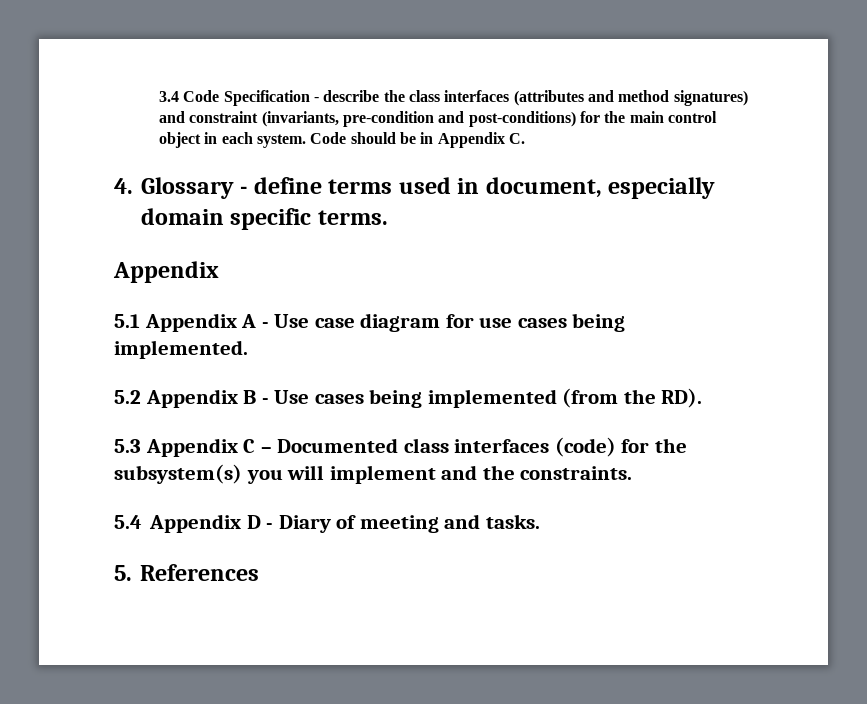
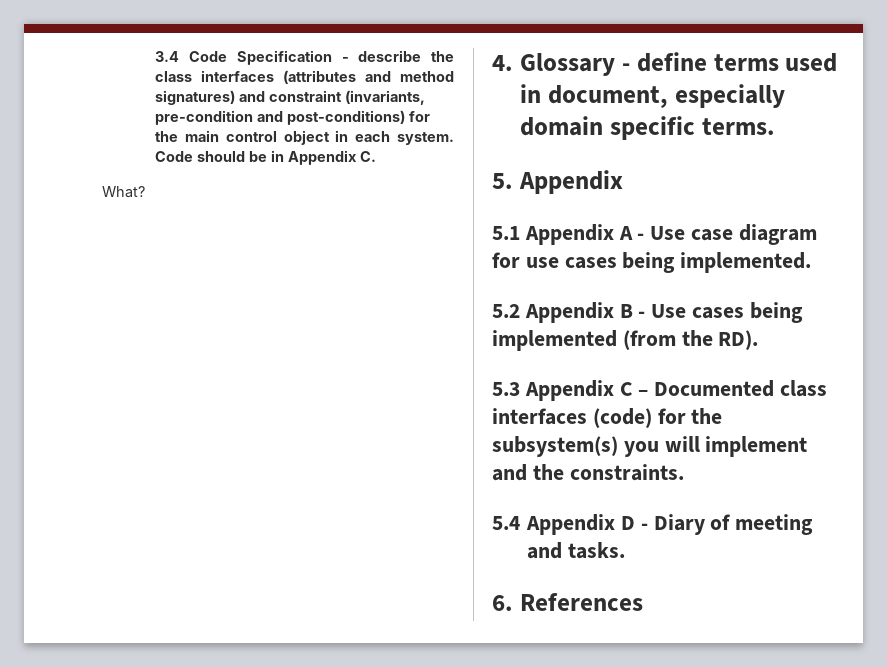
+ What?
  4. Glossary - define terms used in document, especially domain specific terms.
- Appendix
+ 5. Appendix
- 5. References
+ 6. References

